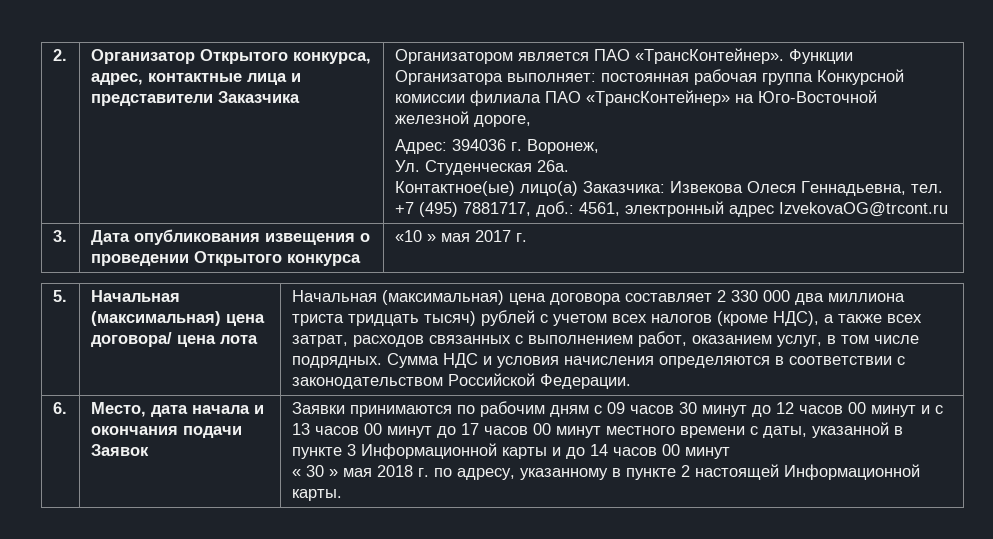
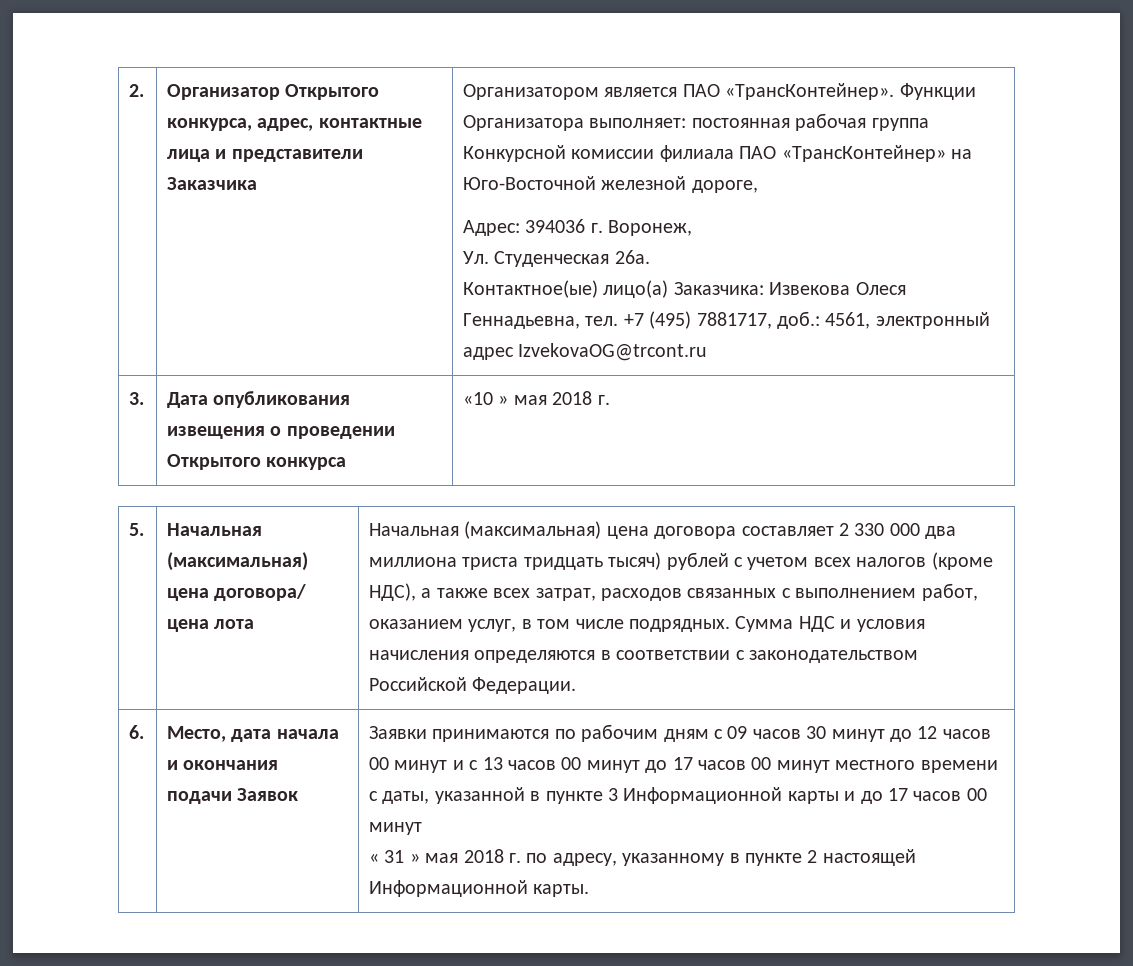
- 3. | Дата опубликования извещения о проведении Открытого конкурса | «10 » мая 2017 г.
+ 3. | Дата опубликования извещения о проведении Открытого конкурса | «10 » мая 2018 г.
- Заявки принимаются по рабочим дням с 09 часов 30 минут до 12 часов 00 минут и с 13 часов 00 минут до 17 часов 00 минут местного времени с даты, указанной в пункте 3 Информационной карты и до 14 часов 00 минут
+ Заявки принимаются по рабочим дням с 09 часов 30 минут до 12 часов 00 минут и с 13 часов 00 минут до 17 часов 00 минут местного времени с даты, указанной в пункте 3 Информационной карты и до 17 часов 00 минут
- « 30 » мая 2018 г. по адресу, указанному в пункте 2 настоящей Информационной карты.
+ « 31 » мая 2018 г. по адресу, указанному в пункте 2 настоящей Информационной карты.

